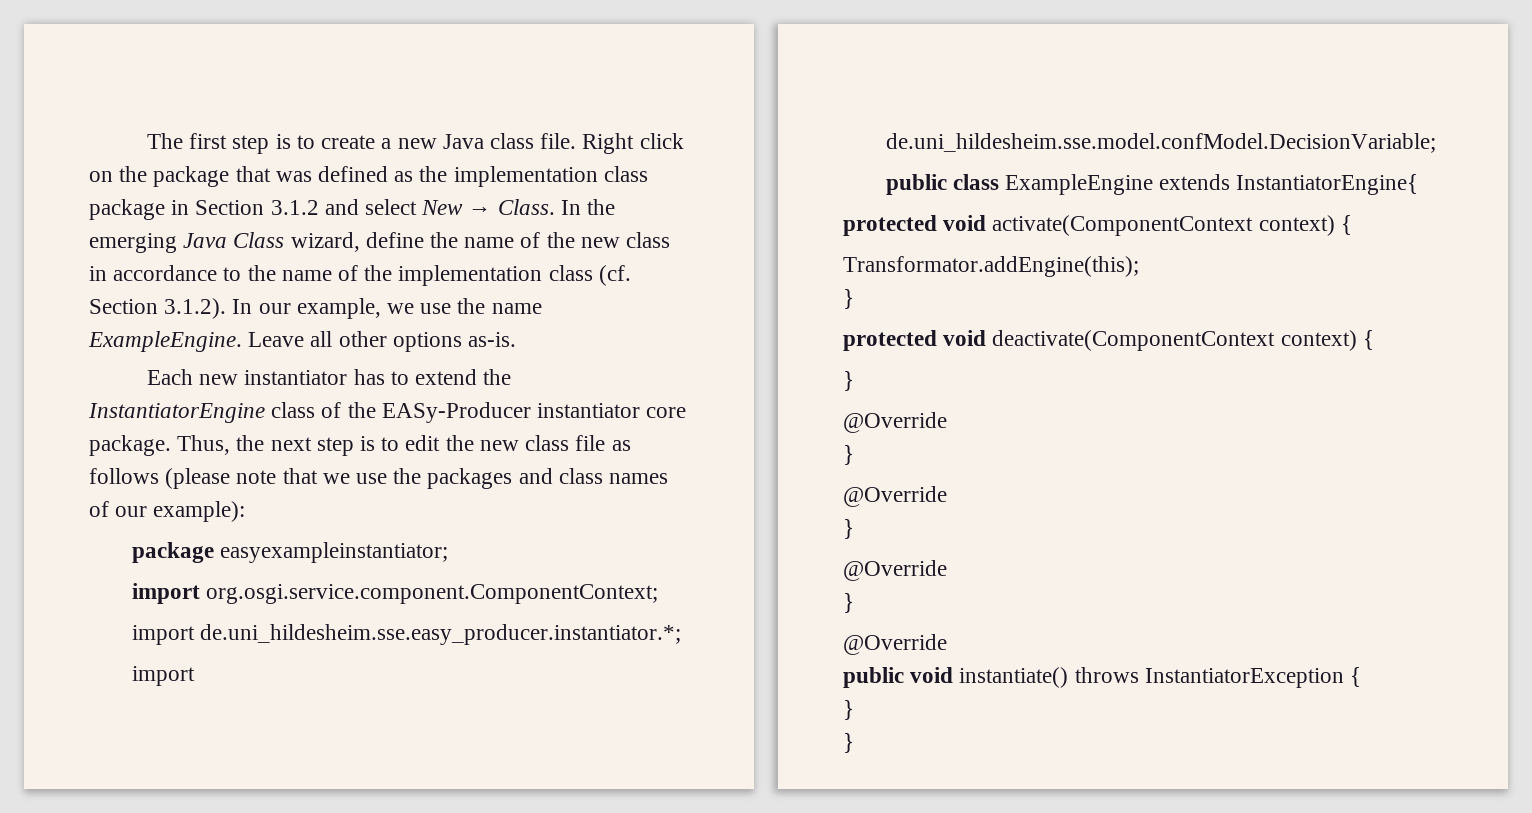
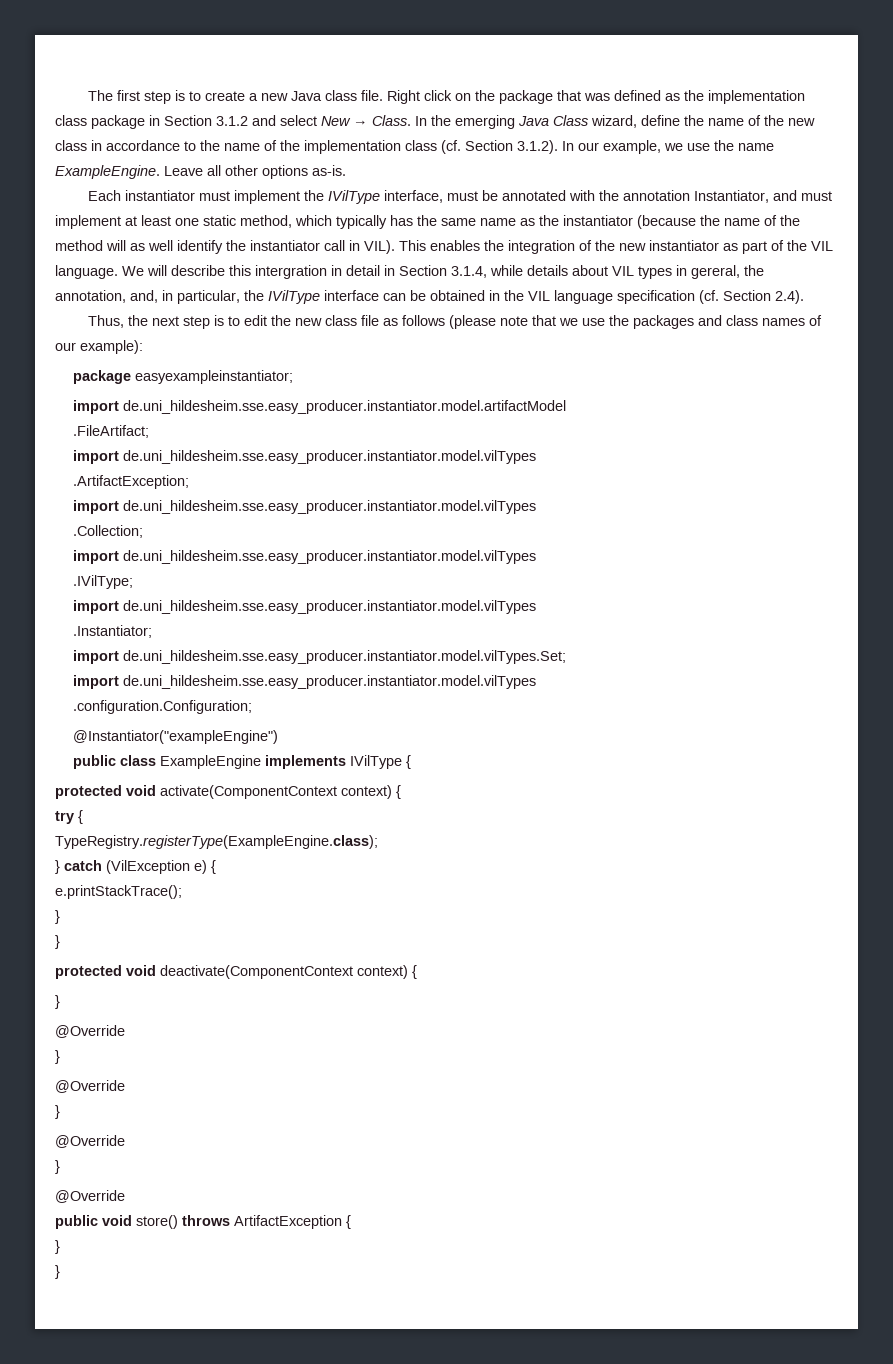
- Each new instantiator has to extend the InstantiatorEngine class of the EASy-Producer instantiator core package. Thus, the next step is to edit the new class file as follows (please note that we use the packages and class names of our example):
+ Each instantiator must implement the IVilType interface, must be annotated with the annotation Instantiator, and must implement at least one static method, which typically has the same name as the instantiator (because the name of the method will as well identify the instantiator call in VIL). This enables the integration of the new instantiator as part of the VIL language. We will describe this intergration in detail in Section 3.1.4, while details about VIL types in gereral, the annotation, and, in particular, the IVilType interface can be obtained in the VIL language specification (cf. Section 2.4).
+ Thus, the next step is to edit the new class file as follows (please note that we use the packages and class names of our example):
- import org.osgi.service.component.ComponentContext;
- import de.uni_hildesheim.sse.easy_producer.instantiator.*;
- import de.uni_hildesheim.sse.model.confModel.DecisionVariable;
+ import de.uni_hildesheim.sse.easy_producer.instantiator.model.artifactModel
+ .FileArtifact;
+ import de.uni_hildesheim.sse.easy_producer.instantiator.model.vilTypes
+ .ArtifactException;
+ import de.uni_hildesheim.sse.easy_producer.instantiator.model.vilTypes
+ .Collection;
+ import de.uni_hildesheim.sse.easy_producer.instantiator.model.vilTypes
+ .IVilType;
+ import de.uni_hildesheim.sse.easy_producer.instantiator.model.vilTypes
+ .Instantiator;
+ import de.uni_hildesheim.sse.easy_producer.instantiator.model.vilTypes.Set;
+ import de.uni_hildesheim.sse.easy_producer.instantiator.model.vilTypes
+ .configuration.Configuration;
+ @Instantiator("exampleEngine")
- public class ExampleEngine extends InstantiatorEngine{
+ public class ExampleEngine implements IVilType {
- Transformator.addEngine(this);
+ try {
+ TypeRegistry.registerType(ExampleEngine.class);
+ } catch (VilException e) {
+ e.printStackTrace();
+ }
- public void instantiate() throws InstantiatorException {
+ public void store() throws ArtifactException {

